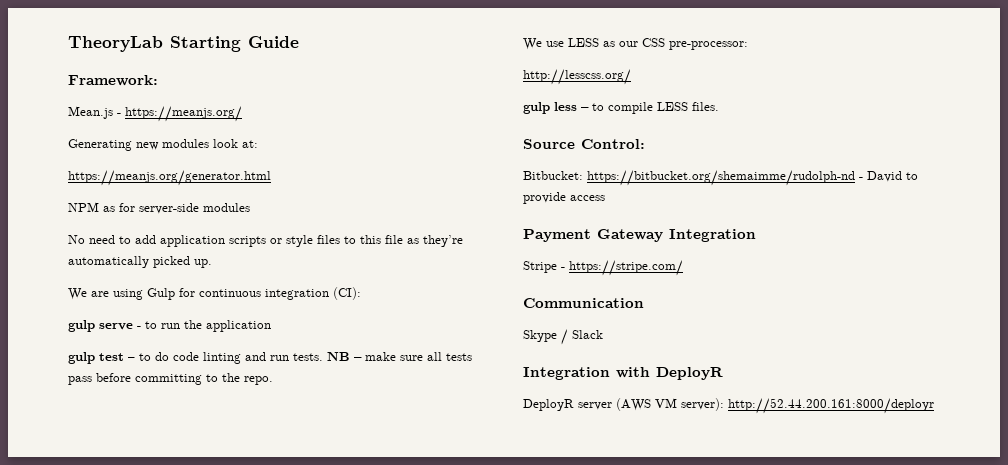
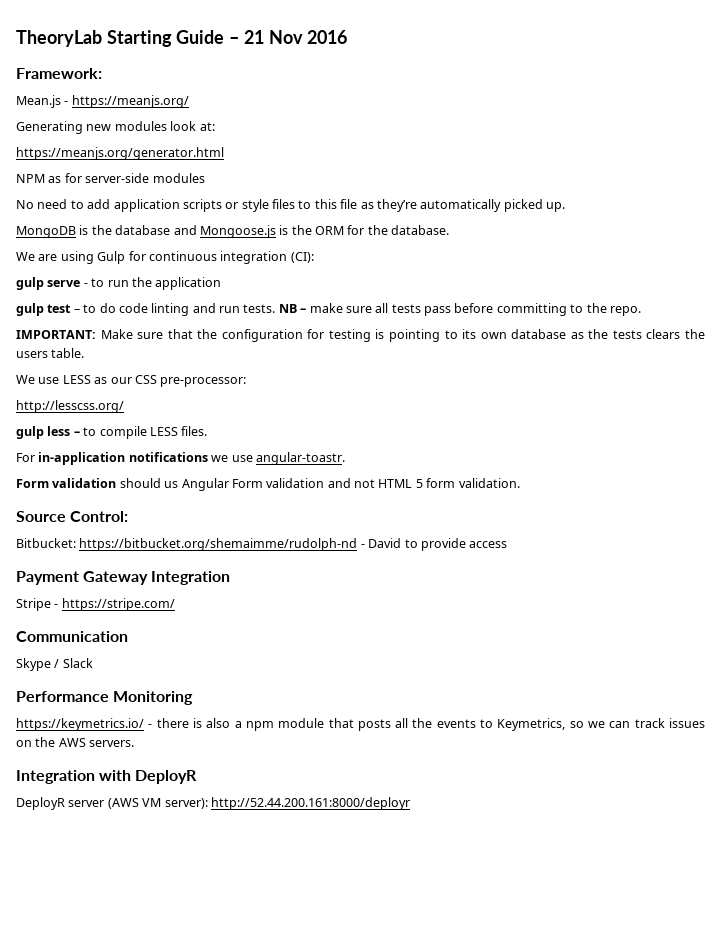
- TheoryLab Starting Guide
+ TheoryLab Starting Guide – 21 Nov 2016
+ MongoDB is the database and Mongoose.js is the ORM for the database.
+ IMPORTANT: Make sure that the configuration for testing is pointing to its own database as the tests clears the users table.
+ For in-application notifications we use angular-toastr.
+ Form validation should us Angular Form validation and not HTML 5 form validation.
+ Performance Monitoring
+ https://keymetrics.io/ - there is also a npm module that posts all the events to Keymetrics, so we can track issues on the AWS servers.

